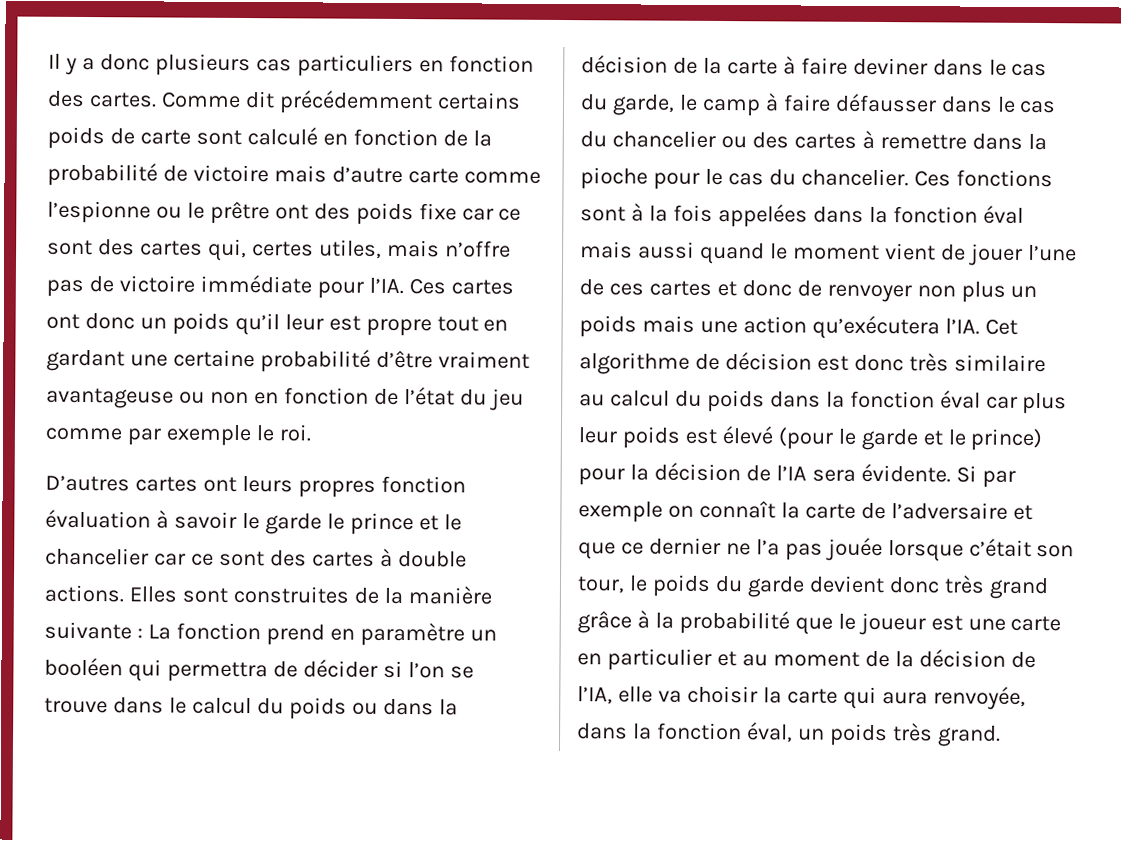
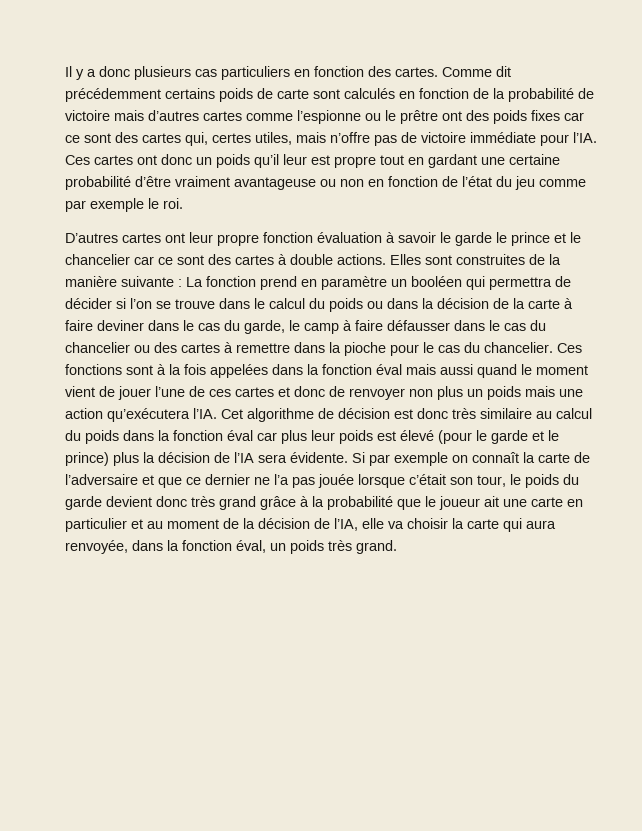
- Comme dit précédemment certains poids de carte sont calculé en fonction de la probabilité de victoire mais d’autre carte comme l’espionne ou le prêtre ont des poids fixe car ce sont des cartes qui, certes utiles, mais n’offre pas de victoire immédiate pour l’IA.
+ Comme dit précédemment certains poids de carte sont calculés en fonction de la probabilité de victoire mais d’autres cartes comme l’espionne ou le prêtre ont des poids fixes car ce sont des cartes qui, certes utiles, mais n’offre pas de victoire immédiate pour l’IA.
- D’autres cartes ont leurs propres fonction évaluation à savoir le garde le prince et le chancelier car ce sont des cartes à double actions.
+ D’autres cartes ont leur propre fonction évaluation à savoir le garde le prince et le chancelier car ce sont des cartes à double actions.
- Cet algorithme de décision est donc très similaire au calcul du poids dans la fonction éval car plus leur poids est élevé (pour le garde et le prince) pour la décision de l’IA sera évidente.
+ Cet algorithme de décision est donc très similaire au calcul du poids dans la fonction éval car plus leur poids est élevé (pour le garde et le prince) plus la décision de l’IA sera évidente.
- Si par exemple on connaît la carte de l’adversaire et que ce dernier ne l’a pas jouée lorsque c’était son tour, le poids du garde devient donc très grand grâce à la probabilité que le joueur est une carte en particulier et au moment de la décision de l’IA, elle va choisir la carte qui aura renvoyée, dans la fonction éval, un poids très grand.
+ Si par exemple on connaît la carte de l’adversaire et que ce dernier ne l’a pas jouée lorsque c’était son tour, le poids du garde devient donc très grand grâce à la probabilité que le joueur ait une carte en particulier et au moment de la décision de l’IA, elle va choisir la carte qui aura renvoyée, dans la fonction éval, un poids très grand.

